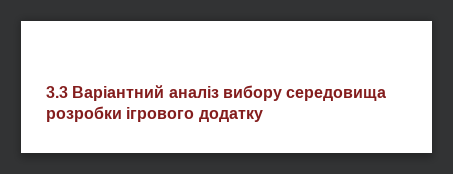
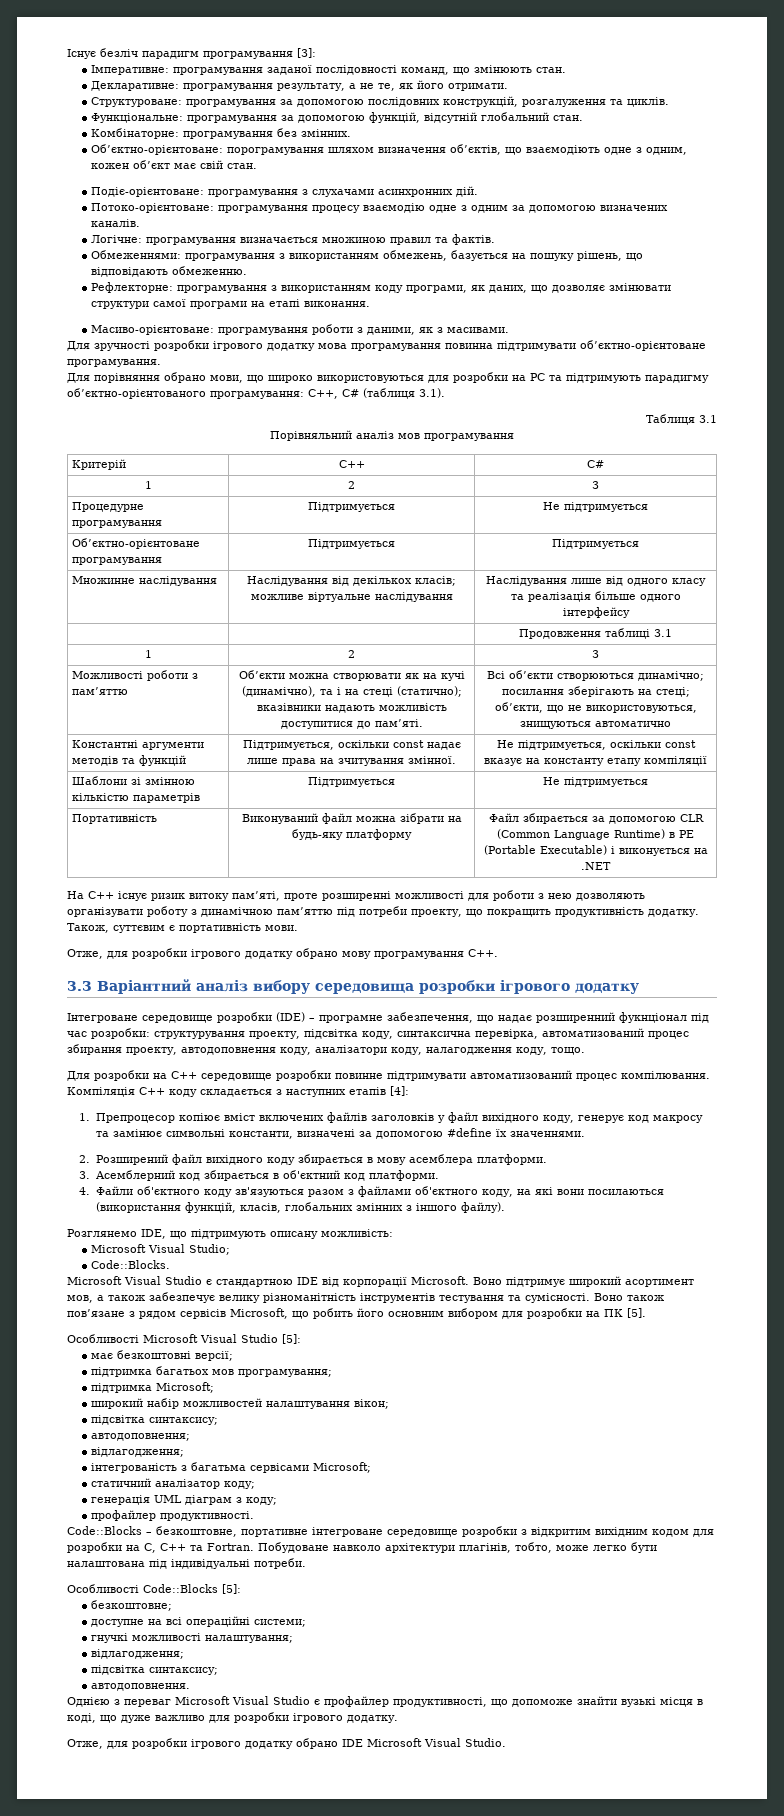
+ Існує безліч парадигм програмування [3]:
+ Імперативне: програмування заданої послідовності команд, що змінюють стан.
+ Декларативне: програмування результату, а не те, як його отримати.
+ Структуроване: програмування за допомогою послідовних конструкцій, розгалуження та циклів.
+ Функціональне: програмування за допомогою функцій, відсутній глобальний стан.
+ Комбінаторне: програмування без змінних.
+ Об’єктно-орієнтоване: порограмування шляхом визначення об’єктів, що взаємодіють одне з одним, кожен об’єкт має свій стан.
+ Подіє-орієнтоване: програмування з слухачами асинхронних дій.
+ Потоко-орієнтоване: програмування процесу взаємодію одне з одним за допомогою визначених каналів.
+ Логічне: програмування визначається множиною правил та фактів.
+ Обмеженнями: програмування з використанням обмежень, базується на пошуку рішень, що відповідають обмеженню.
+ Рефлекторне: програмування з використанням коду програми, як даних, що дозволяє змінювати структури самої програми на етапі виконання.
+ Масиво-орієнтоване: програмування роботи з даними, як з масивами.
+ Для зручності розробки ігрового додатку мова програмування повинна підтримувати об’єктно-орієнтоване програмування.
+ Для порівняння обрано мови, що широко використовуються для розробки на PC та підтримують парадигму об’єктно-орієнтованого програмування: С++, C# (таблиця 3.1).
+ Таблиця 3.1
+ Порівняльний аналіз мов програмування
+ Критерій | С++ | C#
+ 1 | 2 | 3
+ Процедурне програмування | Підтримується | Не підтримується
+ Об’єктно-орієнтоване програмування | Підтримується | Підтримується
+ Множинне наслідування | Наслідування від декількох класів; можливе віртуальне наслідування | Наслідування лише від одного класу та реалізація більше одного інтерфейсу
+ | | Продовження таблиці 3.1
+ 1 | 2 | 3
+ Можливості роботи з пам’яттю | Об’єкти можна створювати як на кучі (динамічно), та і на стеці (статично); вказівники надають можливість доступитися до пам’яті. | Всі об’єкти створюються динамічно; посилання зберігають на стеці; об’єкти, що не використовуються, знищуються автоматично
+ Константні аргументи методів та функцій | Підтримується, оскільки const надає лише права на зчитування змінної. | Не підтримується, оскільки const вказує на константу етапу компіляції
+ Шаблони зі змінною кількістю параметрів | Підтримується | Не підтримується
+ Портативність | Виконуваний файл можна зібрати на будь-яку платформу | Файл збирається за допомогою CLR (Common Language Runtime) в PE (Portable Executable) і виконується на .NET
+ На С++ існує ризик витоку пам’яті, проте розширенні можливості для роботи з нею дозволяють організувати роботу з динамічною пам’яттю під потреби проекту, що покращить продуктивність додатку. Також, суттєвим є портативність мови.
+ Отже, для розробки ігрового додатку обрано мову програмування С++.
+ Інтегроване середовище розробки (IDE) – програмне забезпечення, що надає розширенний фукнціонал під час розробки: структурування проекту, підсвітка коду, синтаксична перевірка, автоматизований процес збирання проекту, автодоповнення коду, аналізатори коду, налагодження коду, тощо.
+ Для розробки на С++ середовище розробки повинне підтримувати автоматизований процес компілювання. Компіляція С++ коду складається з наступних етапів [4]:
+ 1. Препроцесор копіює вміст включених файлів заголовків у файл вихідного коду, генерує код макросу та замінює символьні константи, визначені за допомогою #define їх значеннями.
+ 2. Розширений файл вихідного коду збирається в мову асемблера платформи.
+ 3. Асемблерний код збирається в об'єктний код платформи.
+ 4. Файли об'єктного коду зв'язуються разом з файлами об'єктного коду, на які вони посилаються (використання функцій, класів, глобальних змінних з іншого файлу).
+ Розглянемо IDE, що підтримують описану можливість:
+ Microsoft Visual Studio;
+ Code::Blocks.
+ Microsoft Visual Studio є стандартною IDE від корпорації Microsoft. Воно підтримує широкий асортимент мов, а також забезпечує велику різноманітність інструментів тестування та сумісності. Воно також пов’язане з рядом сервісів Microsoft, що робить його основним вибором для розробки на ПК [5].
+ Особливості Microsoft Visual Studio [5]:
+ має безкоштовні версії;
+ підтримка багатьох мов програмування;
+ підтримка Microsoft;
+ широкий набір можливостей налаштування вікон;
+ підсвітка синтаксису;
+ автодоповнення;
+ відлагодження;
+ інтегрованість з багатьма сервісами Microsoft;
+ статичний аналізатор коду;
+ генерація UML діаграм з коду;
+ профайлер продуктивності.
+ Code::Blocks – безкоштовне, портативне інтегроване середовище розробки з відкритим вихідним кодом для розробки на С, С++ та Fortran. Побудоване навколо архітектури плагінів, тобто, може легко бути налаштована під індивідуальні потреби.
+ Особливості Code::Blocks [5]:
+ безкоштовне;
+ доступне на всі операційні системи;
+ гнучкі можливості налаштування;
+ відлагодження;
+ підсвітка синтаксису;
+ автодоповнення.
+ Однією з переваг Microsoft Visual Studio є профайлер продуктивності, що допоможе знайти вузькі місця в коді, що дуже важливо для розробки ігрового додатку.
+ Отже, для розробки ігрового додатку обрано IDE Microsoft Visual Studio.

